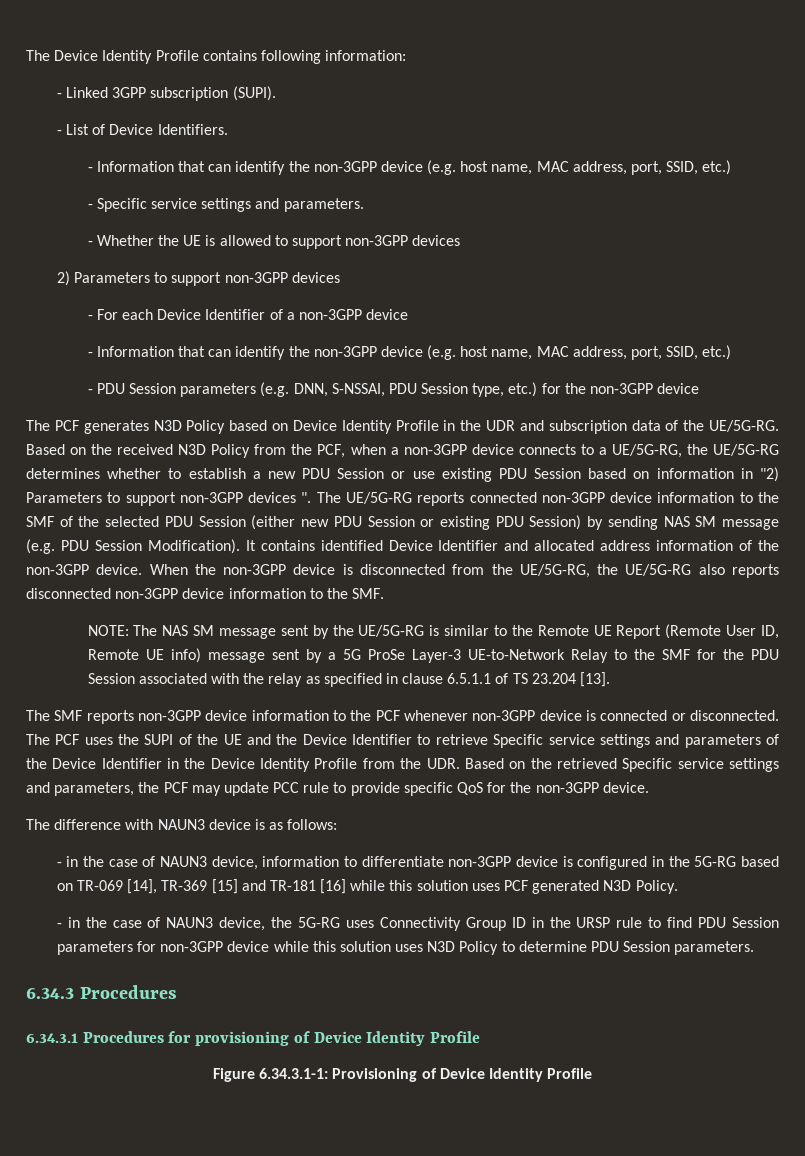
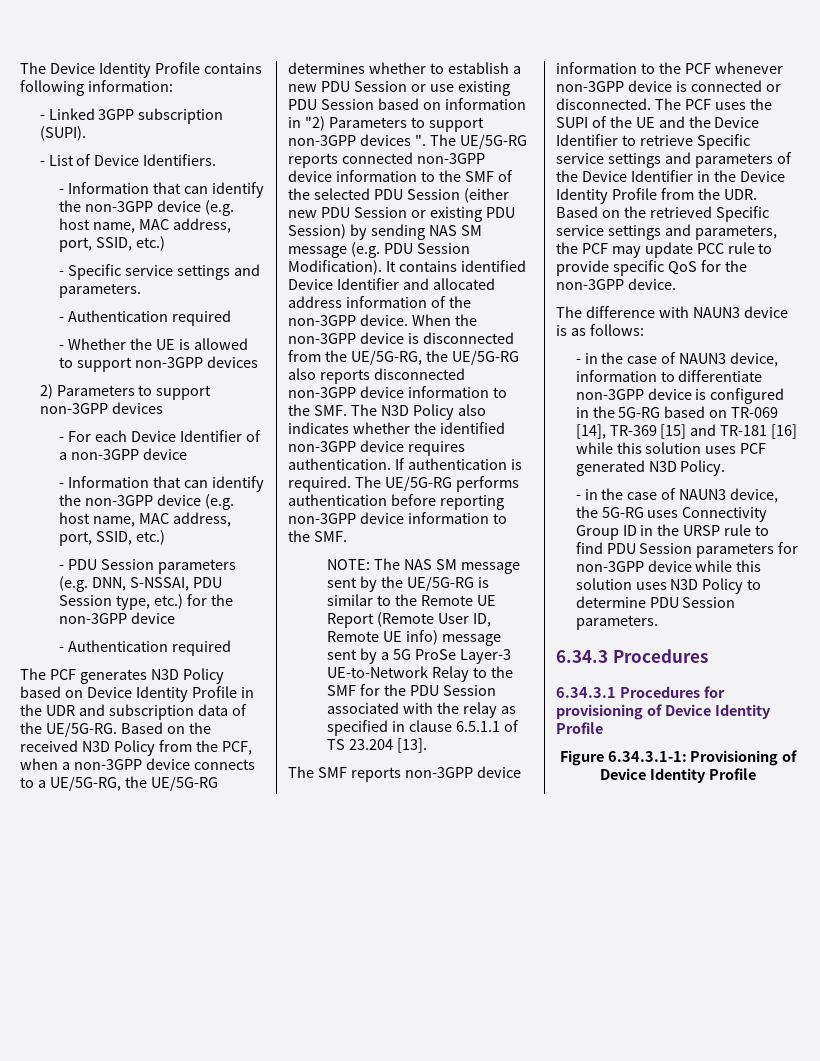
  - Specific service settings and parameters.
+ - Authentication required
  - PDU Session parameters (e.g. DNN, S-NSSAI, PDU Session type, etc.) for the non-3GPP device
+ - Authentication required
- When the non-3GPP device is disconnected from the UE/5G-RG, the UE/5G-RG also reports disconnected non-3GPP device information to the SMF.
+ When the non-3GPP device is disconnected from the UE/5G-RG, the UE/5G-RG also reports disconnected non-3GPP device information to the SMF. The N3D Policy also indicates whether the identified non-3GPP device requires authentication. If authentication is required. The UE/5G-RG performs authentication before reporting non-3GPP device information to the SMF.

